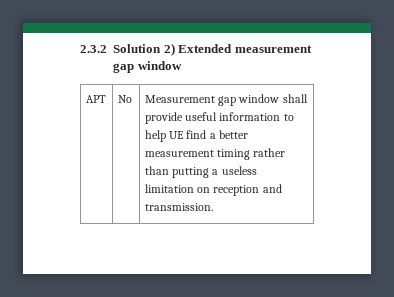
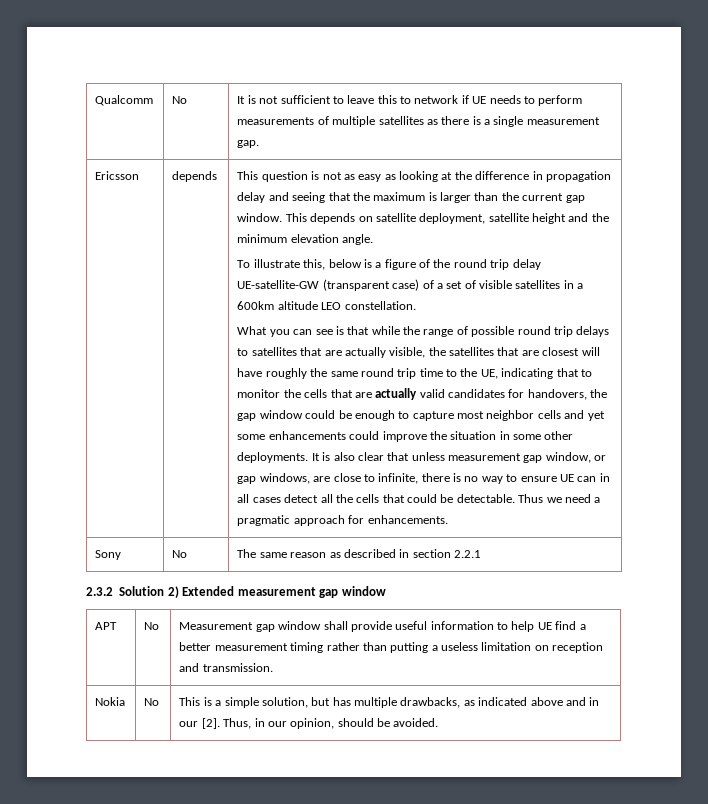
+ Qualcomm | No | It is not sufficient to leave this to network if UE needs to perform measurements of multiple satellites as there is a single measurement gap.
+ Ericsson | depends | This question is not as easy as looking at the difference in propagation delay and seeing that the maximum is larger than the current gap window. This depends on satellite deployment, satellite height and the minimum elevation angle.
+ To illustrate this, below is a figure of the round trip delay UE-satellite-GW (transparent case) of a set of visible satellites in a 600km altitude LEO constellation.
+ What you can see is that while the range of possible round trip delays to satellites that are actually visible, the satellites that are closest will have roughly the same round trip time to the UE, indicating that to monitor the cells that are actually valid candidates for handovers, the gap window could be enough to capture most neighbor cells and yet some enhancements could improve the situation in some other deployments. It is also clear that unless measurement gap window, or gap windows, are close to infinite, there is no way to ensure UE can in all cases detect all the cells that could be detectable. Thus we need a pragmatic approach for enhancements.
+ Sony | No | The same reason as described in section 2.2.1
+ Nokia | No | This is a simple solution, but has multiple drawbacks, as indicated above and in our [2]. Thus, in our opinion, should be avoided.

